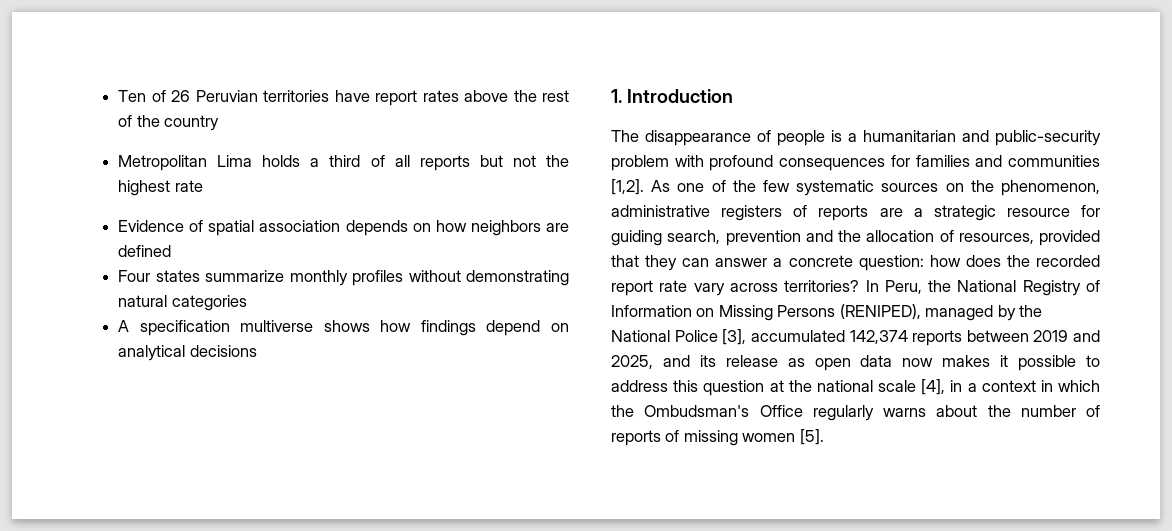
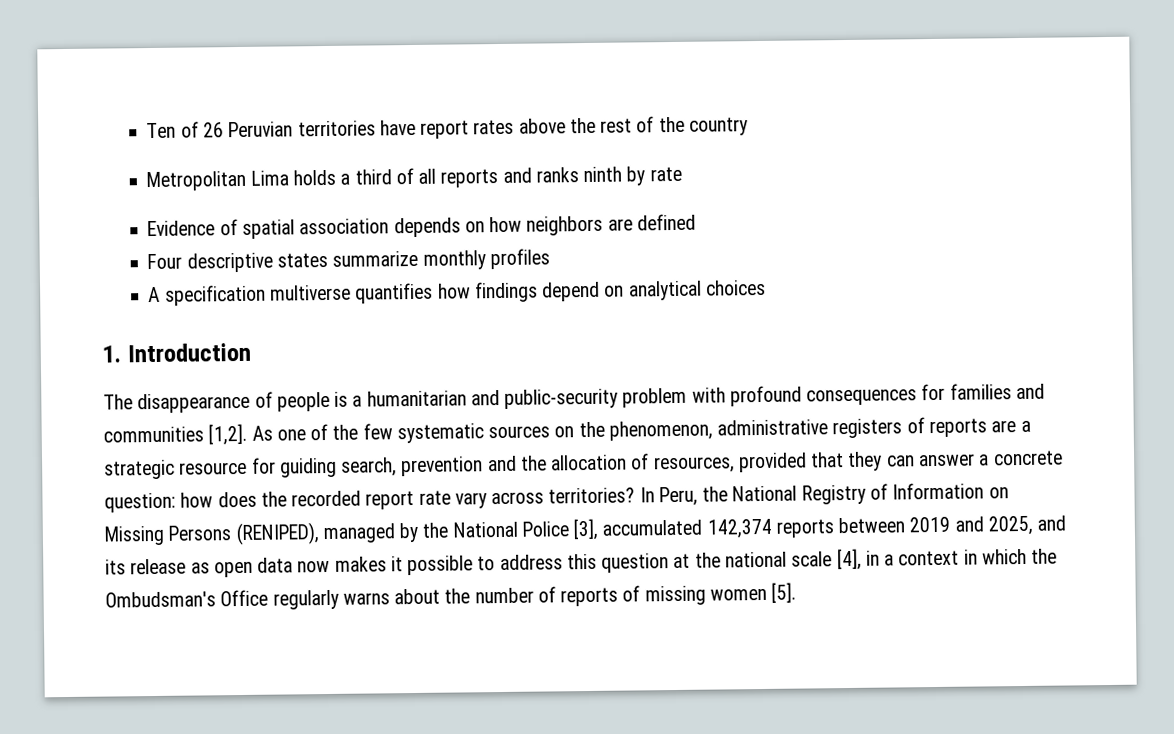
- Metropolitan Lima holds a third of all reports but not the highest rate
+ Metropolitan Lima holds a third of all reports and ranks ninth by rate
- Four states summarize monthly profiles without demonstrating natural categories
+ Four descriptive states summarize monthly profiles
- A specification multiverse shows how findings depend on analytical decisions
+ A specification multiverse quantifies how findings depend on analytical choices

